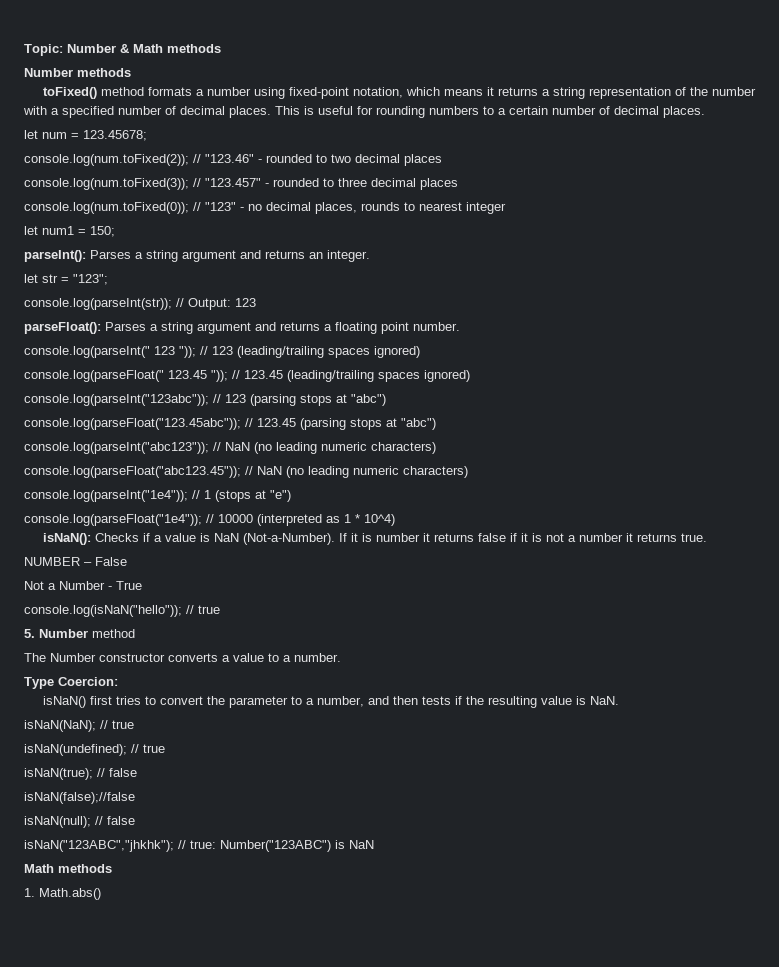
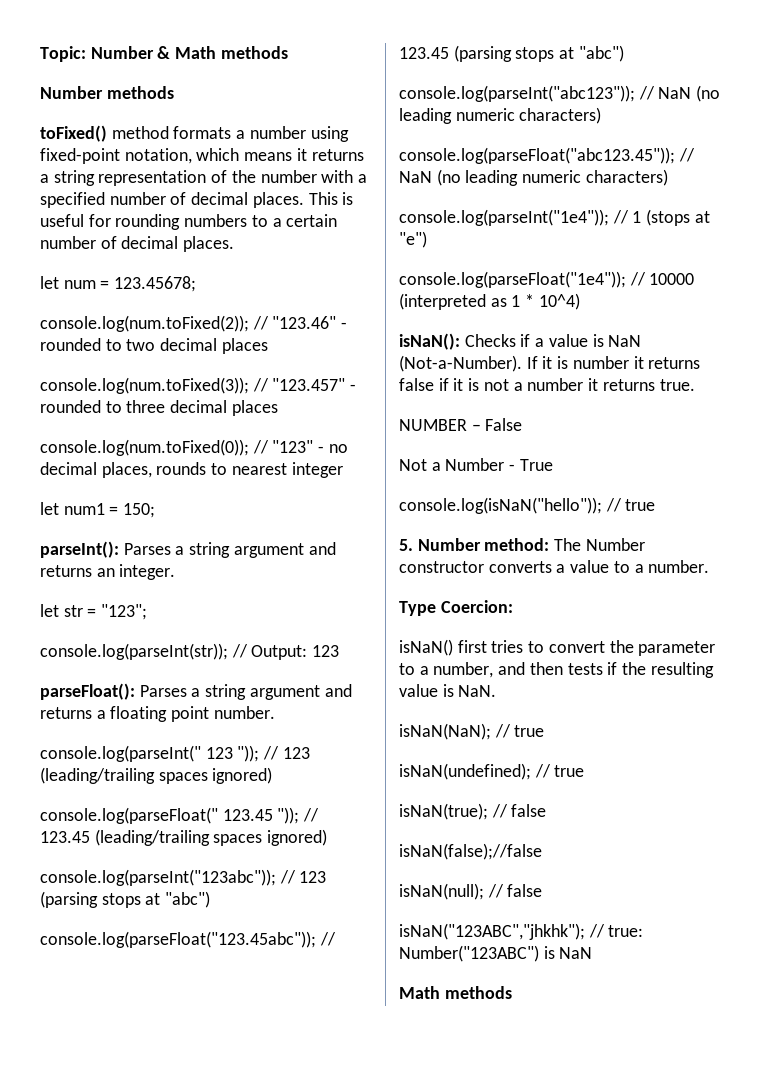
- 5. Number method
- The Number constructor converts a value to a number.
+ 5. Number method: The Number constructor converts a value to a number.
- 1. Math.abs()

